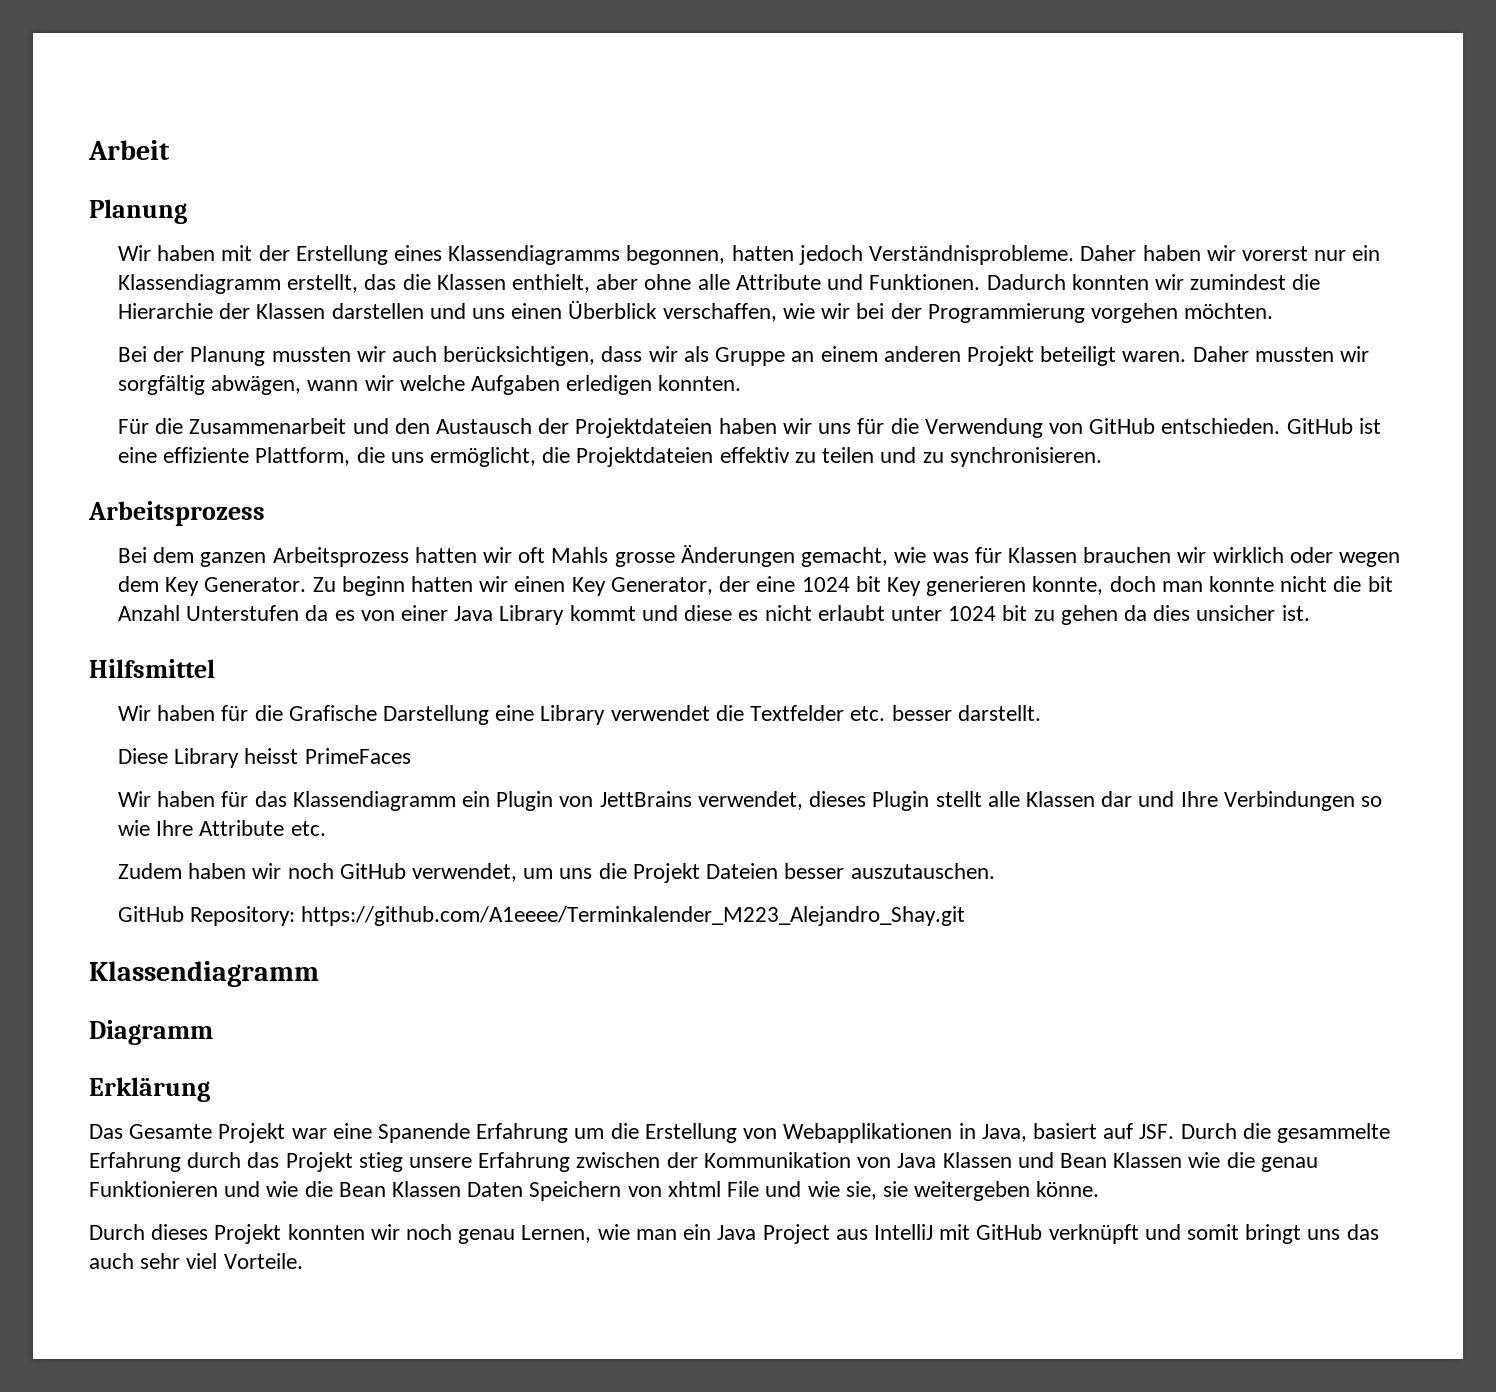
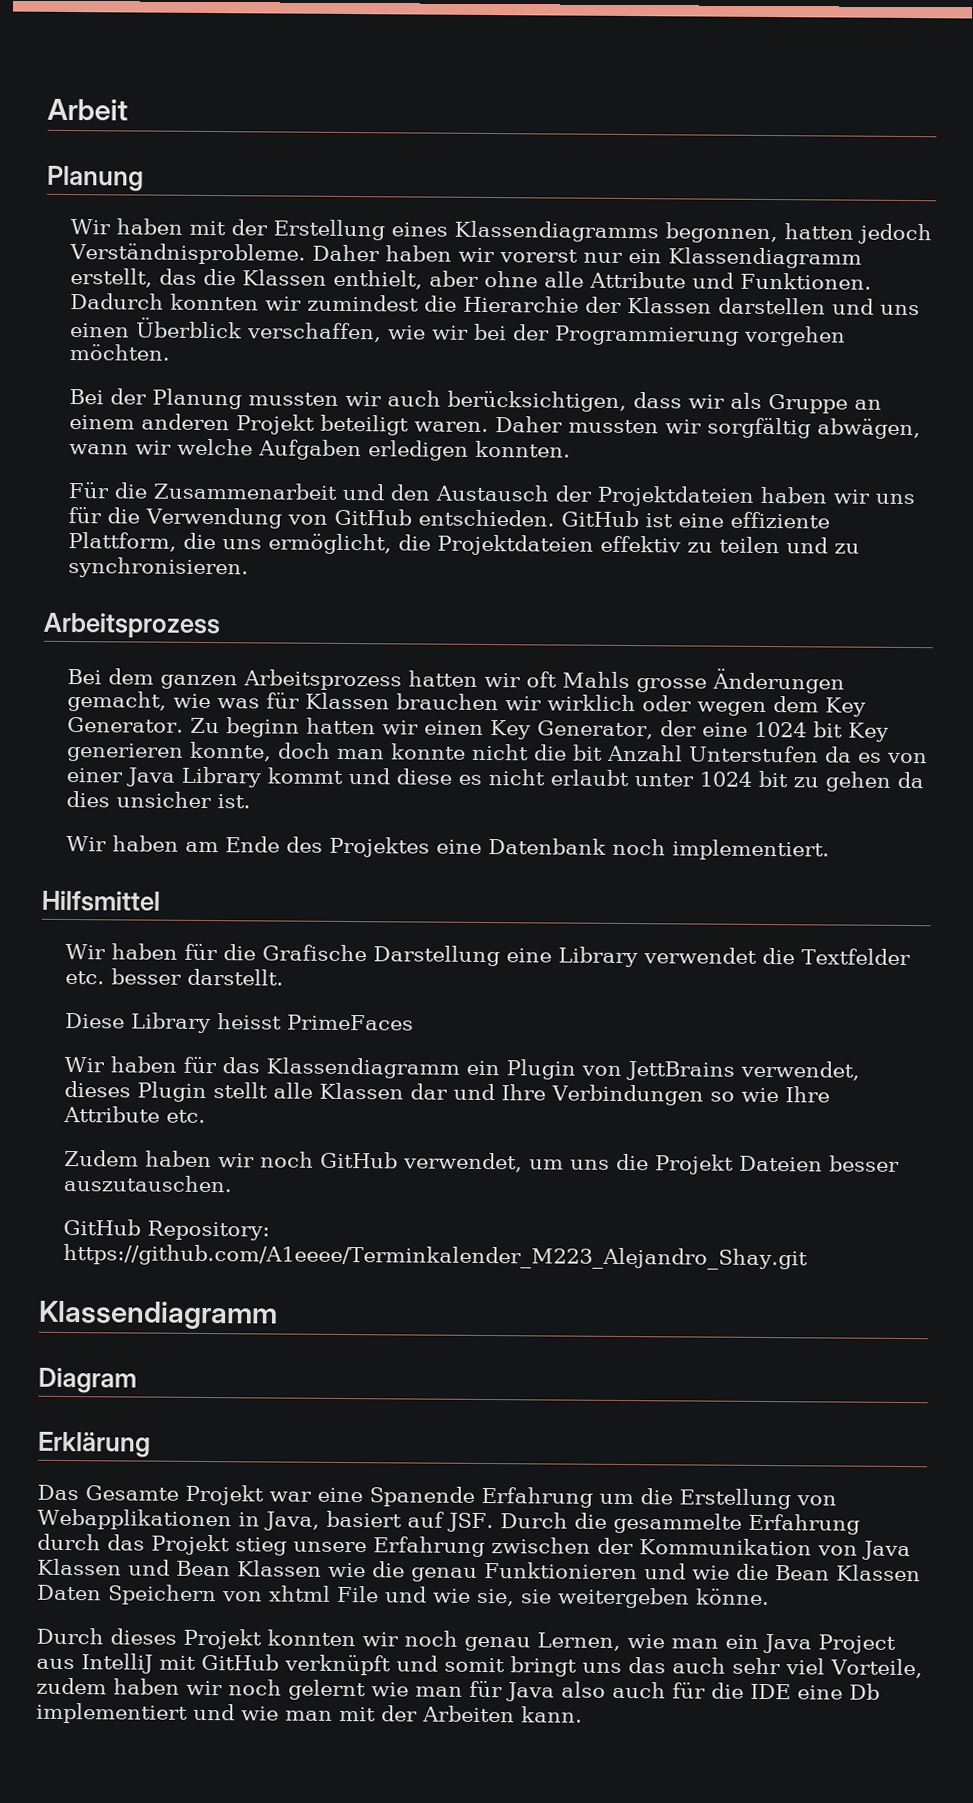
+ Wir haben am Ende des Projektes eine Datenbank noch implementiert.
- Diagramm
+ Diagram
- Durch dieses Projekt konnten wir noch genau Lernen, wie man ein Java Project aus IntelliJ mit GitHub verknüpft und somit bringt uns das auch sehr viel Vorteile.
+ Durch dieses Projekt konnten wir noch genau Lernen, wie man ein Java Project aus IntelliJ mit GitHub verknüpft und somit bringt uns das auch sehr viel Vorteile, zudem haben wir noch gelernt wie man für Java also auch für die IDE eine Db implementiert und wie man mit der Arbeiten kann.

